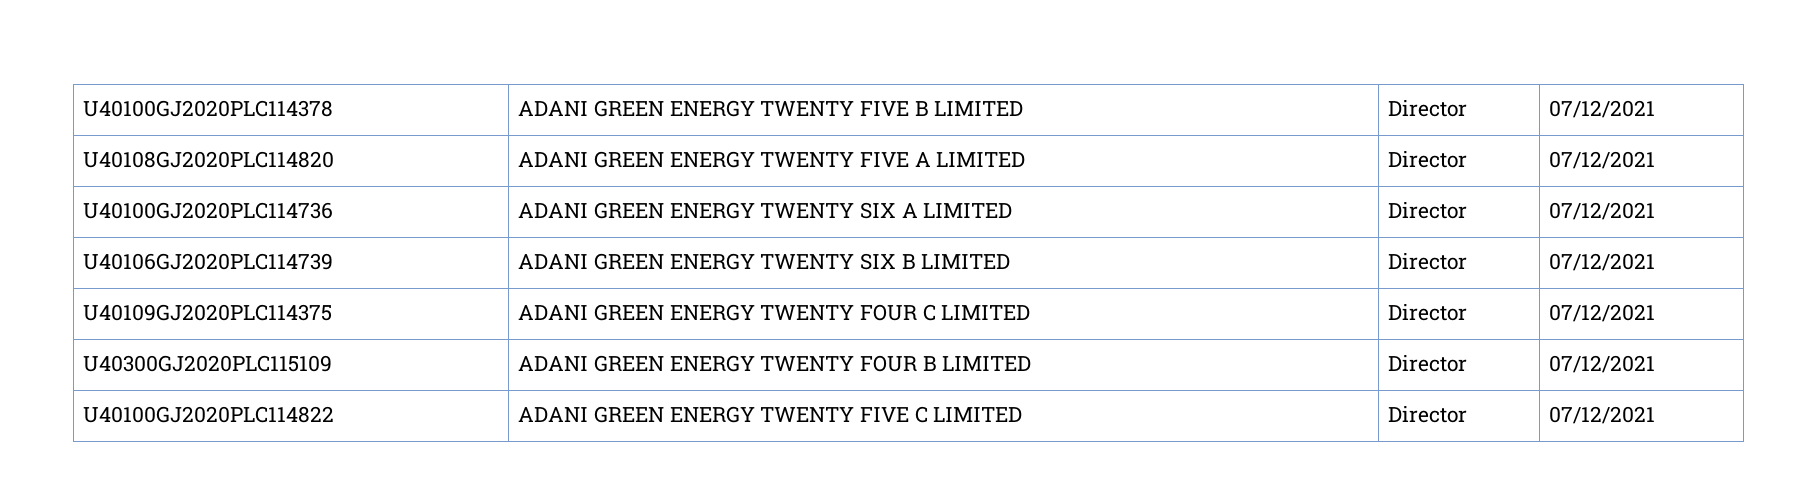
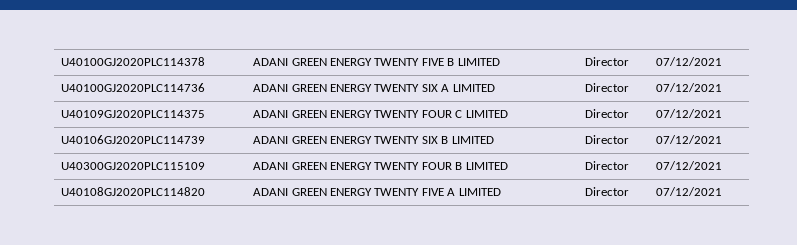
+ U40100GJ2020PLC114736 | ADANI GREEN ENERGY TWENTY SIX A LIMITED | Director | 07/12/2021
+ U40109GJ2020PLC114375 | ADANI GREEN ENERGY TWENTY FOUR C LIMITED | Director | 07/12/2021
+ U40106GJ2020PLC114739 | ADANI GREEN ENERGY TWENTY SIX B LIMITED | Director | 07/12/2021
+ U40300GJ2020PLC115109 | ADANI GREEN ENERGY TWENTY FOUR B LIMITED | Director | 07/12/2021
- U40100GJ2020PLC114736 | ADANI GREEN ENERGY TWENTY SIX A LIMITED | Director | 07/12/2021
- U40106GJ2020PLC114739 | ADANI GREEN ENERGY TWENTY SIX B LIMITED | Director | 07/12/2021
- U40109GJ2020PLC114375 | ADANI GREEN ENERGY TWENTY FOUR C LIMITED | Director | 07/12/2021
- U40300GJ2020PLC115109 | ADANI GREEN ENERGY TWENTY FOUR B LIMITED | Director | 07/12/2021
- U40100GJ2020PLC114822 | ADANI GREEN ENERGY TWENTY FIVE C LIMITED | Director | 07/12/2021

